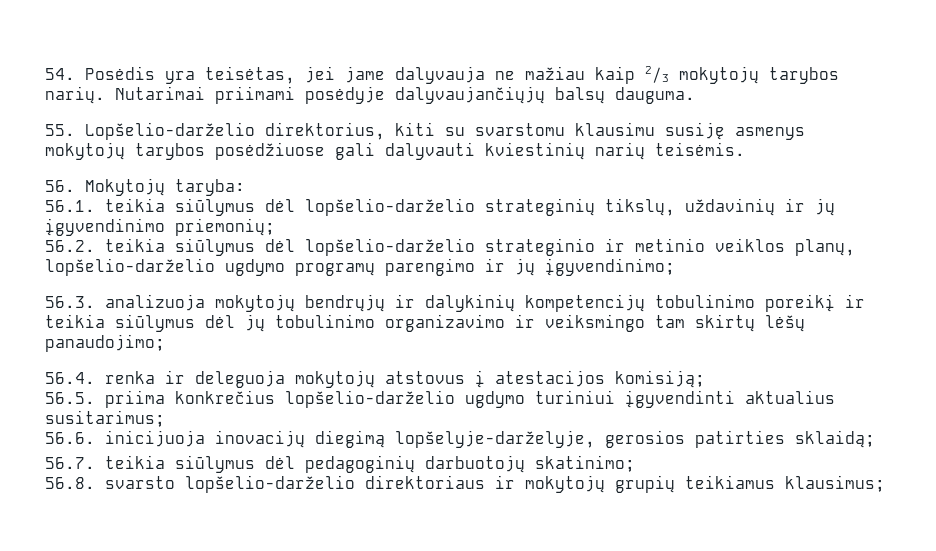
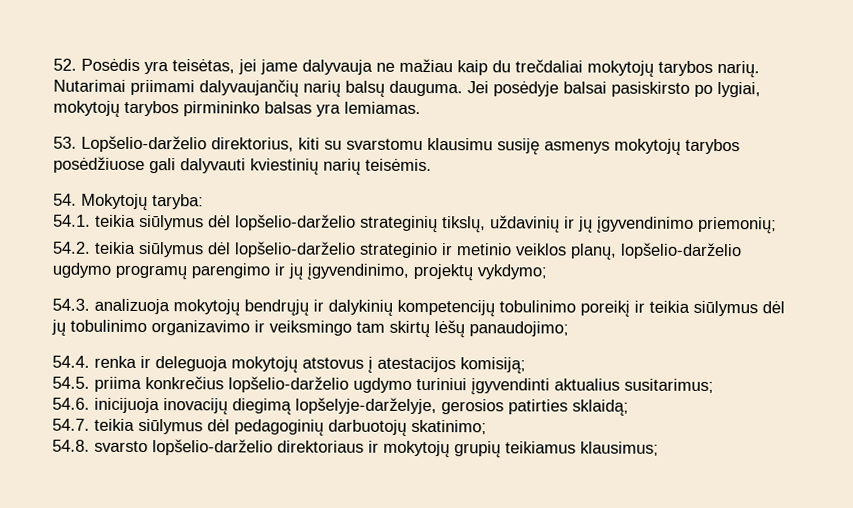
- 54. Posėdis yra teisėtas, jei jame dalyvauja ne mažiau kaip 2/3 mokytojų tarybos narių.
+ 52. Posėdis yra teisėtas, jei jame dalyvauja ne mažiau kaip du trečdaliai mokytojų tarybos narių.
- Nutarimai priimami posėdyje dalyvaujančiųjų balsų dauguma.
- 55. Lopšelio-darželio direktorius, kiti su svarstomu klausimu susiję asmenys mokytojų tarybos posėdžiuose gali dalyvauti kviestinių narių teisėmis.
+ Nutarimai priimami dalyvaujančių narių balsų dauguma. Jei posėdyje balsai pasiskirsto po lygiai, mokytojų tarybos pirmininko balsas yra lemiamas.
+ 53. Lopšelio-darželio direktorius, kiti su svarstomu klausimu susiję asmenys mokytojų tarybos posėdžiuose gali dalyvauti kviestinių narių teisėmis.
- 56. Mokytojų taryba:
+ 54. Mokytojų taryba:
- 56.1. teikia siūlymus dėl lopšelio-darželio strateginių tikslų, uždavinių ir jų įgyvendinimo priemonių;
+ 54.1. teikia siūlymus dėl lopšelio-darželio strateginių tikslų, uždavinių ir jų įgyvendinimo priemonių;
- 56.2. teikia siūlymus dėl lopšelio-darželio strateginio ir metinio veiklos planų, lopšelio-darželio ugdymo programų parengimo ir jų įgyvendinimo;
- 56.3. analizuoja mokytojų bendrųjų ir dalykinių kompetencijų tobulinimo poreikį ir teikia siūlymus dėl jų tobulinimo organizavimo ir veiksmingo tam skirtų lėšų panaudojimo;
+ 54.2. teikia siūlymus dėl lopšelio-darželio strateginio ir metinio veiklos planų, lopšelio-darželio ugdymo programų parengimo ir jų įgyvendinimo, projektų vykdymo;
+ 54.3. analizuoja mokytojų bendrųjų ir dalykinių kompetencijų tobulinimo poreikį ir teikia siūlymus dėl jų tobulinimo organizavimo ir veiksmingo tam skirtų lėšų panaudojimo;
- 56.4. renka ir deleguoja mokytojų atstovus į atestacijos komisiją;
+ 54.4. renka ir deleguoja mokytojų atstovus į atestacijos komisiją;
- 56.5. priima konkrečius lopšelio-darželio ugdymo turiniui įgyvendinti aktualius susitarimus;
+ 54.5. priima konkrečius lopšelio-darželio ugdymo turiniui įgyvendinti aktualius susitarimus;
- 56.6. inicijuoja inovacijų diegimą lopšelyje-darželyje, gerosios patirties sklaidą;
+ 54.6. inicijuoja inovacijų diegimą lopšelyje-darželyje, gerosios patirties sklaidą;
- 56.7. teikia siūlymus dėl pedagoginių darbuotojų skatinimo;
+ 54.7. teikia siūlymus dėl pedagoginių darbuotojų skatinimo;
- 56.8. svarsto lopšelio-darželio direktoriaus ir mokytojų grupių teikiamus klausimus;
+ 54.8. svarsto lopšelio-darželio direktoriaus ir mokytojų grupių teikiamus klausimus;

